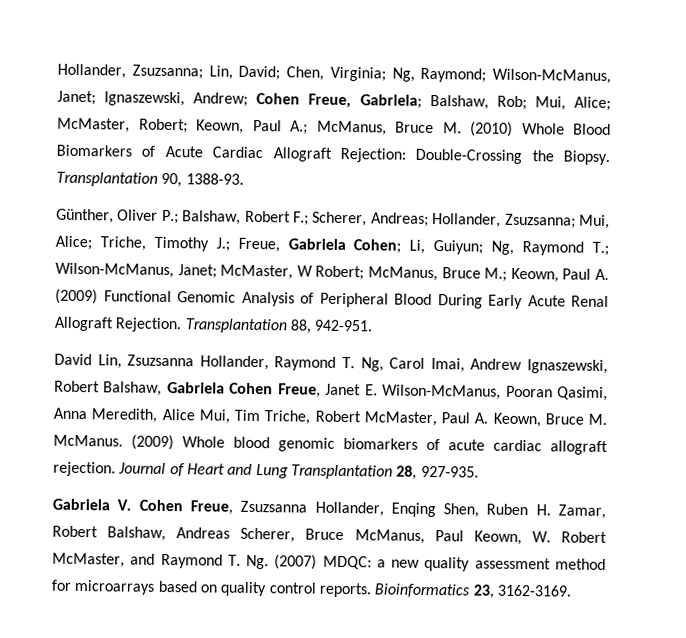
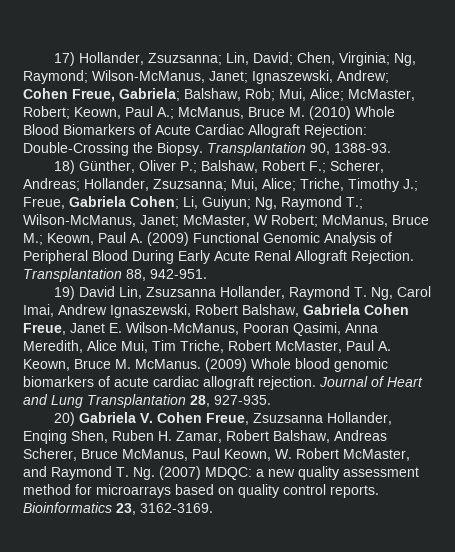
- Hollander, Zsuzsanna; Lin, David; Chen, Virginia; Ng, Raymond; Wilson-McManus, Janet; Ignaszewski, Andrew; Cohen Freue, Gabriela; Balshaw, Rob; Mui, Alice; McMaster, Robert; Keown, Paul A.; McManus, Bruce M. (2010) Whole Blood Biomarkers of Acute Cardiac Allograft Rejection: Double-Crossing the Biopsy.
+ 17) Hollander, Zsuzsanna; Lin, David; Chen, Virginia; Ng, Raymond; Wilson-McManus, Janet; Ignaszewski, Andrew; Cohen Freue, Gabriela; Balshaw, Rob; Mui, Alice; McMaster, Robert; Keown, Paul A.; McManus, Bruce M. (2010) Whole Blood Biomarkers of Acute Cardiac Allograft Rejection: Double-Crossing the Biopsy.
- Günther, Oliver P.; Balshaw, Robert F.; Scherer, Andreas; Hollander, Zsuzsanna; Mui, Alice; Triche, Timothy J.; Freue, Gabriela Cohen; Li, Guiyun; Ng, Raymond T.; Wilson-McManus, Janet; McMaster, W Robert; McManus, Bruce M.; Keown, Paul A. (2009) Functional Genomic Analysis of Peripheral Blood During Early Acute Renal Allograft Rejection.
+ 18) Günther, Oliver P.; Balshaw, Robert F.; Scherer, Andreas; Hollander, Zsuzsanna; Mui, Alice; Triche, Timothy J.; Freue, Gabriela Cohen; Li, Guiyun; Ng, Raymond T.; Wilson-McManus, Janet; McMaster, W Robert; McManus, Bruce M.; Keown, Paul A. (2009) Functional Genomic Analysis of Peripheral Blood During Early Acute Renal Allograft Rejection.
- David Lin, Zsuzsanna Hollander, Raymond T. Ng, Carol Imai, Andrew Ignaszewski, Robert Balshaw, Gabriela Cohen Freue, Janet E. Wilson-McManus, Pooran Qasimi, Anna Meredith, Alice Mui, Tim Triche, Robert McMaster, Paul A. Keown, Bruce M. McManus.
+ 19) David Lin, Zsuzsanna Hollander, Raymond T. Ng, Carol Imai, Andrew Ignaszewski, Robert Balshaw, Gabriela Cohen Freue, Janet E. Wilson-McManus, Pooran Qasimi, Anna Meredith, Alice Mui, Tim Triche, Robert McMaster, Paul A. Keown, Bruce M. McManus.
- Gabriela V. Cohen Freue, Zsuzsanna Hollander, Enqing Shen, Ruben H. Zamar, Robert Balshaw, Andreas Scherer, Bruce McManus, Paul Keown, W. Robert McMaster, and Raymond T. Ng. (2007) MDQC: a new quality assessment method for microarrays based on quality control reports.
+ 20) Gabriela V. Cohen Freue, Zsuzsanna Hollander, Enqing Shen, Ruben H. Zamar, Robert Balshaw, Andreas Scherer, Bruce McManus, Paul Keown, W. Robert McMaster, and Raymond T. Ng. (2007) MDQC: a new quality assessment method for microarrays based on quality control reports.

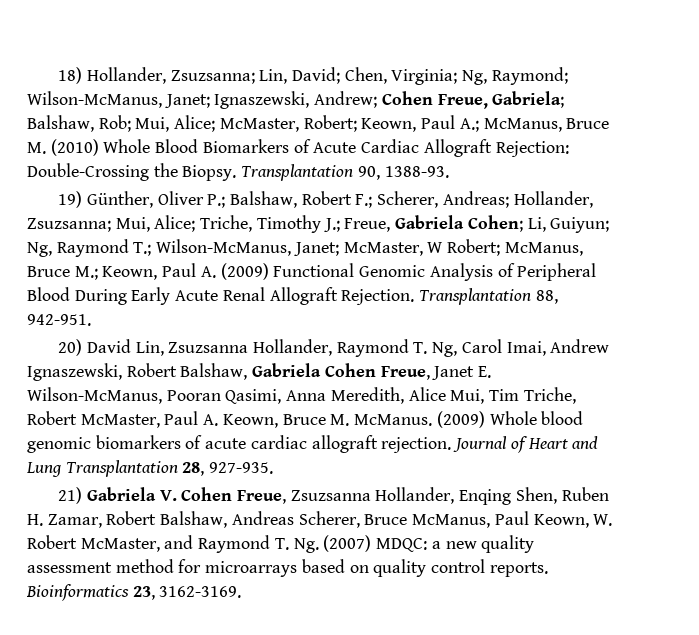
- 17) Hollander, Zsuzsanna; Lin, David; Chen, Virginia; Ng, Raymond; Wilson-McManus, Janet; Ignaszewski, Andrew; Cohen Freue, Gabriela; Balshaw, Rob; Mui, Alice; McMaster, Robert; Keown, Paul A.; McManus, Bruce M. (2010) Whole Blood Biomarkers of Acute Cardiac Allograft Rejection: Double-Crossing the Biopsy.
+ 18) Hollander, Zsuzsanna; Lin, David; Chen, Virginia; Ng, Raymond; Wilson-McManus, Janet; Ignaszewski, Andrew; Cohen Freue, Gabriela; Balshaw, Rob; Mui, Alice; McMaster, Robert; Keown, Paul A.; McManus, Bruce M. (2010) Whole Blood Biomarkers of Acute Cardiac Allograft Rejection: Double-Crossing the Biopsy.
- 18) Günther, Oliver P.; Balshaw, Robert F.; Scherer, Andreas; Hollander, Zsuzsanna; Mui, Alice; Triche, Timothy J.; Freue, Gabriela Cohen; Li, Guiyun; Ng, Raymond T.; Wilson-McManus, Janet; McMaster, W Robert; McManus, Bruce M.; Keown, Paul A. (2009) Functional Genomic Analysis of Peripheral Blood During Early Acute Renal Allograft Rejection.
+ 19) Günther, Oliver P.; Balshaw, Robert F.; Scherer, Andreas; Hollander, Zsuzsanna; Mui, Alice; Triche, Timothy J.; Freue, Gabriela Cohen; Li, Guiyun; Ng, Raymond T.; Wilson-McManus, Janet; McMaster, W Robert; McManus, Bruce M.; Keown, Paul A. (2009) Functional Genomic Analysis of Peripheral Blood During Early Acute Renal Allograft Rejection.
- 19) David Lin, Zsuzsanna Hollander, Raymond T. Ng, Carol Imai, Andrew Ignaszewski, Robert Balshaw, Gabriela Cohen Freue, Janet E. Wilson-McManus, Pooran Qasimi, Anna Meredith, Alice Mui, Tim Triche, Robert McMaster, Paul A. Keown, Bruce M. McManus.
+ 20) David Lin, Zsuzsanna Hollander, Raymond T. Ng, Carol Imai, Andrew Ignaszewski, Robert Balshaw, Gabriela Cohen Freue, Janet E. Wilson-McManus, Pooran Qasimi, Anna Meredith, Alice Mui, Tim Triche, Robert McMaster, Paul A. Keown, Bruce M. McManus.
- 20) Gabriela V. Cohen Freue, Zsuzsanna Hollander, Enqing Shen, Ruben H. Zamar, Robert Balshaw, Andreas Scherer, Bruce McManus, Paul Keown, W. Robert McMaster, and Raymond T. Ng. (2007) MDQC: a new quality assessment method for microarrays based on quality control reports.
+ 21) Gabriela V. Cohen Freue, Zsuzsanna Hollander, Enqing Shen, Ruben H. Zamar, Robert Balshaw, Andreas Scherer, Bruce McManus, Paul Keown, W. Robert McMaster, and Raymond T. Ng. (2007) MDQC: a new quality assessment method for microarrays based on quality control reports.

